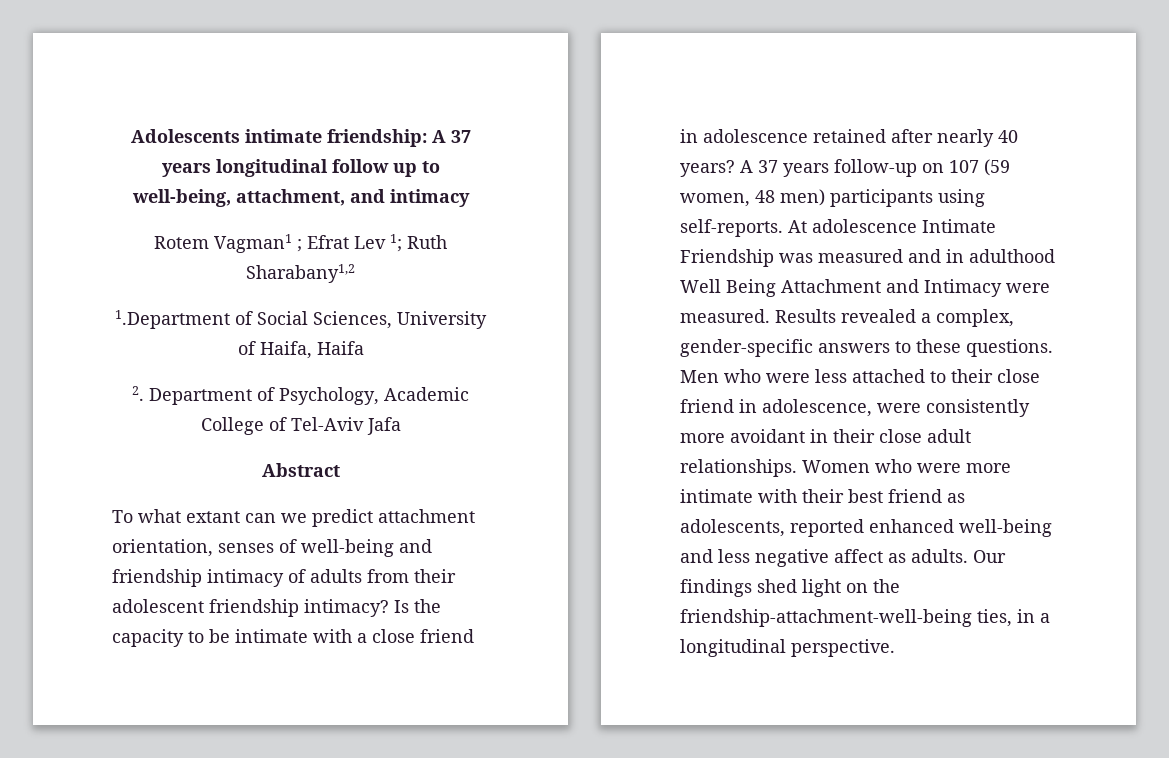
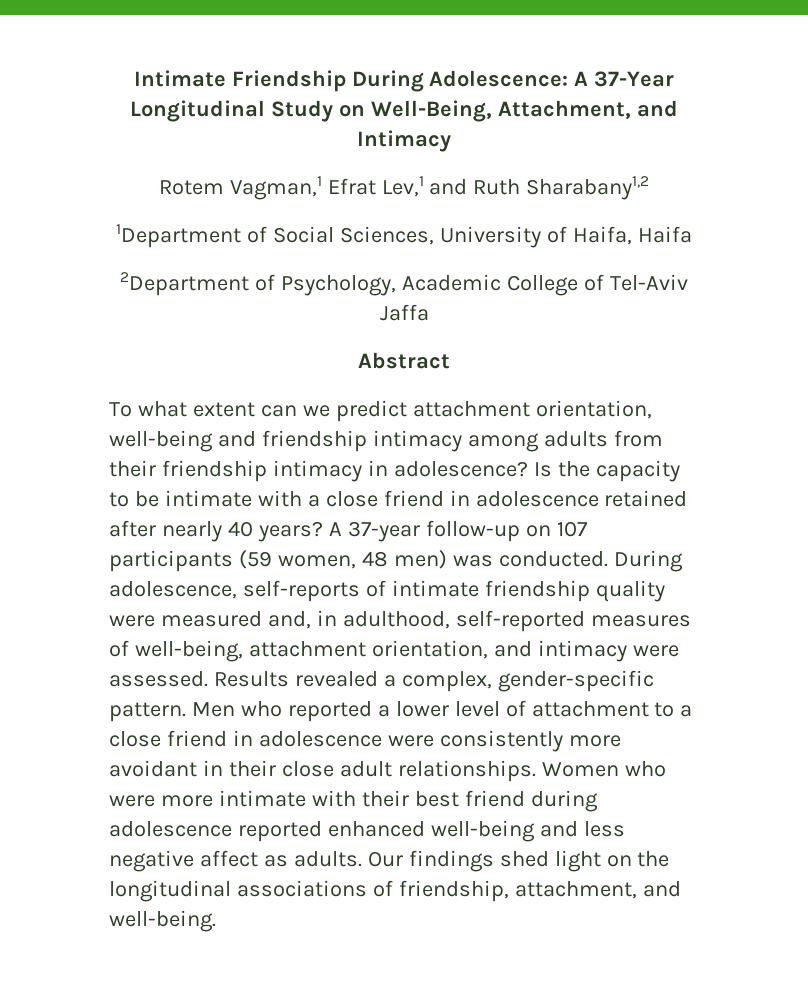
- Adolescents intimate friendship: A 37 years longitudinal follow up to well-being, attachment, and intimacy
- Rotem Vagman1 ; Efrat Lev 1; Ruth Sharabany1,2
+ Intimate Friendship During Adolescence: A 37-Year Longitudinal Study on Well-Being, Attachment, and Intimacy
+ Rotem Vagman,1 Efrat Lev,1 and Ruth Sharabany1,2
- 1.Department of Social Sciences, University of Haifa, Haifa
+ 1Department of Social Sciences, University of Haifa, Haifa
- 2. Department of Psychology, Academic College of Tel-Aviv Jafa
+ 2Department of Psychology, Academic College of Tel-Aviv Jaffa
- To what extant can we predict attachment orientation, senses of well-being and friendship intimacy of adults from their adolescent friendship intimacy?
+ To what extent can we predict attachment orientation, well-being and friendship intimacy among adults from their friendship intimacy in adolescence?
- A 37 years follow-up on 107 (59 women, 48 men) participants using self-reports. At adolescence Intimate Friendship was measured and in adulthood Well Being Attachment and Intimacy were measured.
+ A 37-year follow-up on 107 participants (59 women, 48 men) was conducted. During adolescence, self-reports of intimate friendship quality were measured and, in adulthood, self-reported measures of well-being, attachment orientation, and intimacy were assessed.
- Results revealed a complex, gender-specific answers to these questions. Men who were less attached to their close friend in adolescence, were consistently more avoidant in their close adult relationships.
+ Results revealed a complex, gender-specific pattern. Men who reported a lower level of attachment to a close friend in adolescence were consistently more avoidant in their close adult relationships.
- Women who were more intimate with their best friend as adolescents, reported enhanced well-being and less negative affect as adults.
+ Women who were more intimate with their best friend during adolescence reported enhanced well-being and less negative affect as adults.
- Our findings shed light on the friendship-attachment-well-being ties, in a longitudinal perspective.
+ Our findings shed light on the longitudinal associations of friendship, attachment, and well-being.

